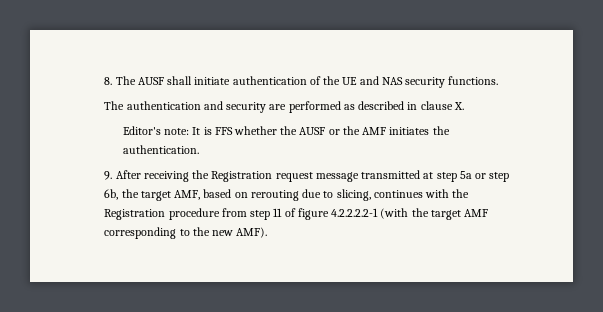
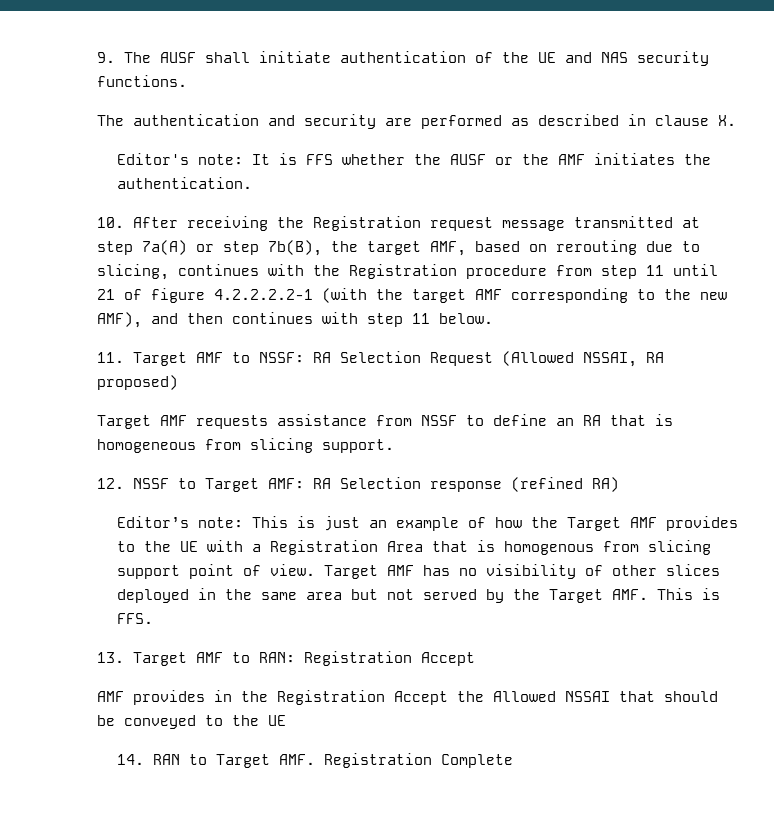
- 8. The AUSF shall initiate authentication of the UE and NAS security functions.
+ 9. The AUSF shall initiate authentication of the UE and NAS security functions.
- 9. After receiving the Registration request message transmitted at step 5a or step 6b, the target AMF, based on rerouting due to slicing, continues with the Registration procedure from step 11 of figure 4.2.2.2.2-1 (with the target AMF corresponding to the new AMF).
+ 10. After receiving the Registration request message transmitted at step 7a(A) or step 7b(B), the target AMF, based on rerouting due to slicing, continues with the Registration procedure from step 11 until 21 of figure 4.2.2.2.2-1 (with the target AMF corresponding to the new AMF), and then continues with step 11 below.
+ 11. Target AMF to NSSF: RA Selection Request (Allowed NSSAI, RA proposed)
+ Target AMF requests assistance from NSSF to define an RA that is homogeneous from slicing support.
+ 12. NSSF to Target AMF: RA Selection response (refined RA)
+ Editor’s note: This is just an example of how the Target AMF provides to the UE with a Registration Area that is homogenous from slicing support point of view. Target AMF has no visibility of other slices deployed in the same area but not served by the Target AMF. This is FFS.
+ 13. Target AMF to RAN: Registration Accept
+ AMF provides in the Registration Accept the Allowed NSSAI that should be conveyed to the UE
+ 14. RAN to Target AMF. Registration Complete

